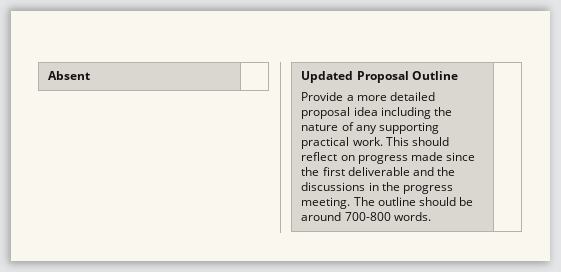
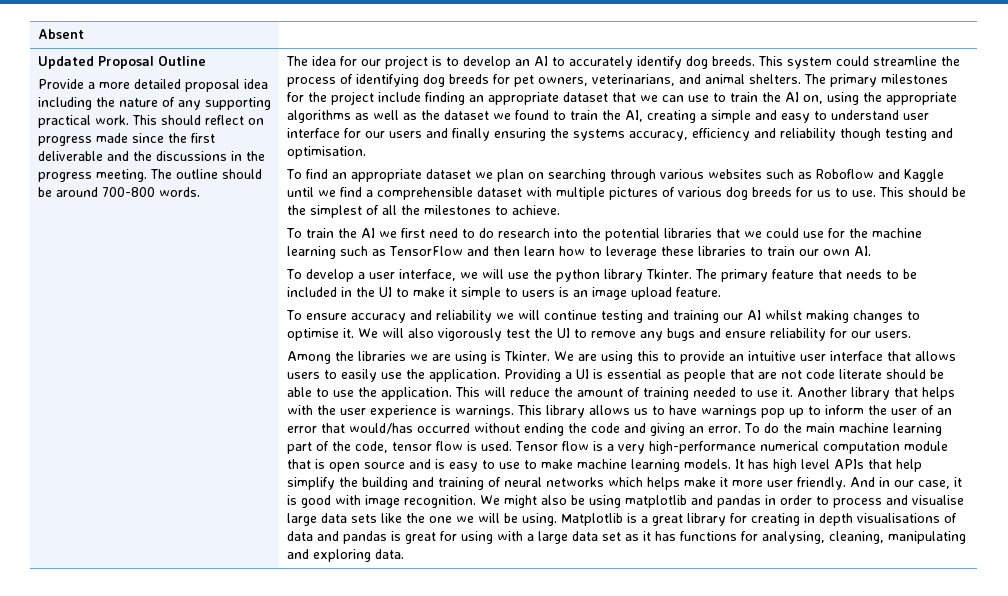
+ The idea for our project is to develop an AI to accurately identify dog breeds. This system could streamline the process of identifying dog breeds for pet owners, veterinarians, and animal shelters. The primary milestones for the project include finding an appropriate dataset that we can use to train the AI on, using the appropriate algorithms as well as the dataset we found to train the AI, creating a simple and easy to understand user interface for our users and finally ensuring the systems accuracy, efficiency and reliability though testing and optimisation.
+ To find an appropriate dataset we plan on searching through various websites such as Roboflow and Kaggle until we find a comprehensible dataset with multiple pictures of various dog breeds for us to use. This should be the simplest of all the milestones to achieve.
+ To train the AI we first need to do research into the potential libraries that we could use for the machine learning such as TensorFlow and then learn how to leverage these libraries to train our own AI.
+ To develop a user interface, we will use the python library Tkinter. The primary feature that needs to be included in the UI to make it simple to users is an image upload feature.
+ To ensure accuracy and reliability we will continue testing and training our AI whilst making changes to optimise it. We will also vigorously test the UI to remove any bugs and ensure reliability for our users.
+ Among the libraries we are using is Tkinter. We are using this to provide an intuitive user interface that allows users to easily use the application. Providing a UI is essential as people that are not code literate should be able to use the application. This will reduce the amount of training needed to use it. Another library that helps with the user experience is warnings. This library allows us to have warnings pop up to inform the user of an error that would/has occurred without ending the code and giving an error. To do the main machine learning part of the code, tensor flow is used. Tensor flow is a very high-performance numerical computation module that is open source and is easy to use to make machine learning models. It has high level APIs that help simplify the building and training of neural networks which helps make it more user friendly. And in our case, it is good with image recognition. We might also be using matplotlib and pandas in order to process and visualise large data sets like the one we will be using. Matplotlib is a great library for creating in depth visualisations of data and pandas is great for using with a large data set as it has functions for analysing, cleaning, manipulating and exploring data.

